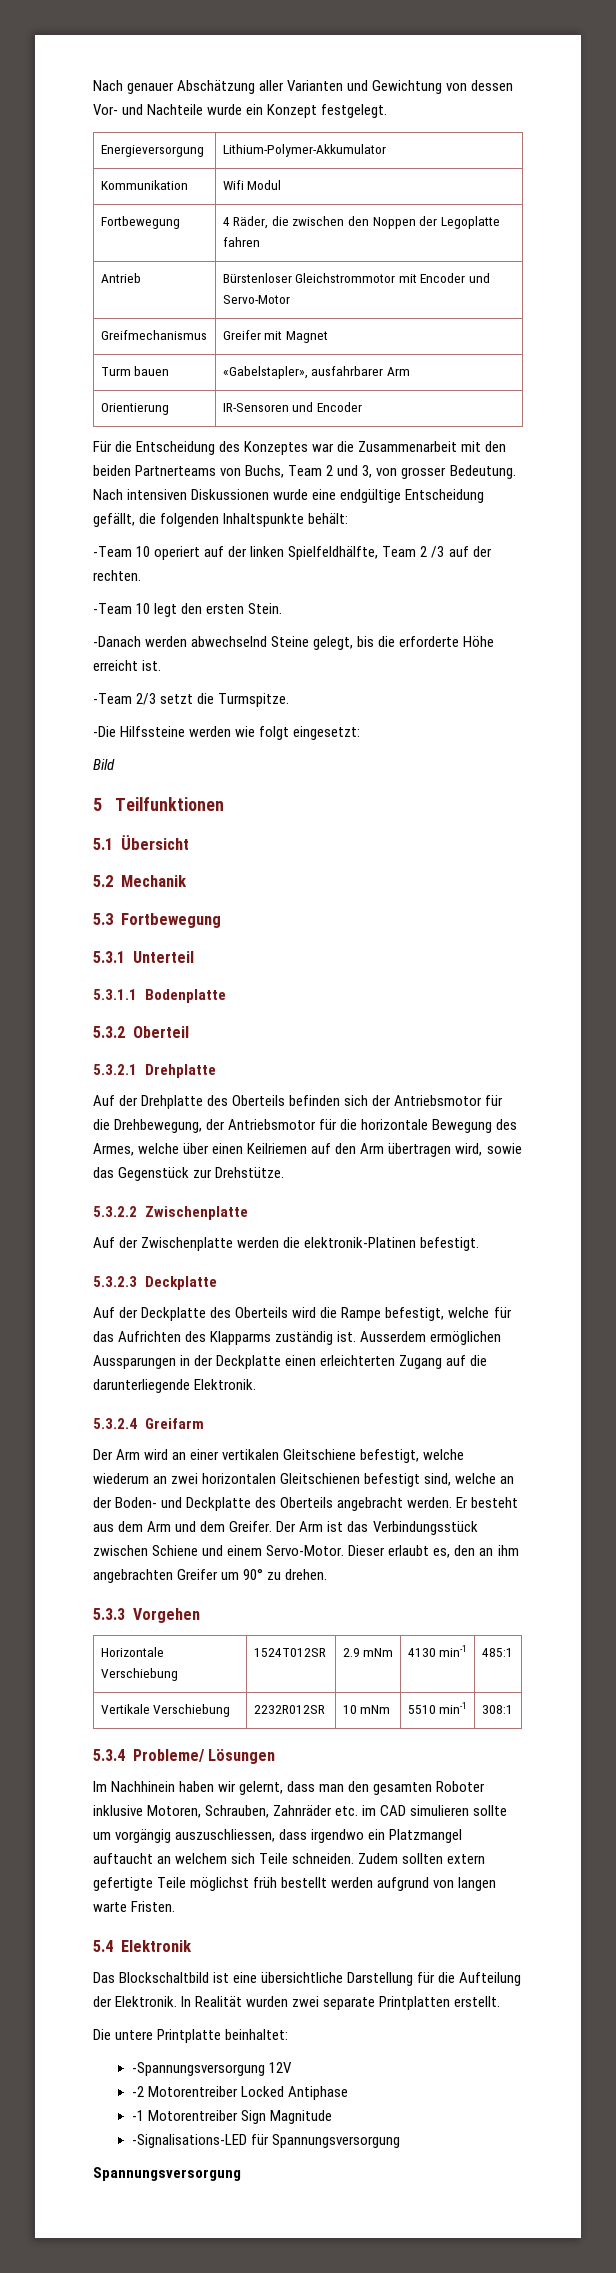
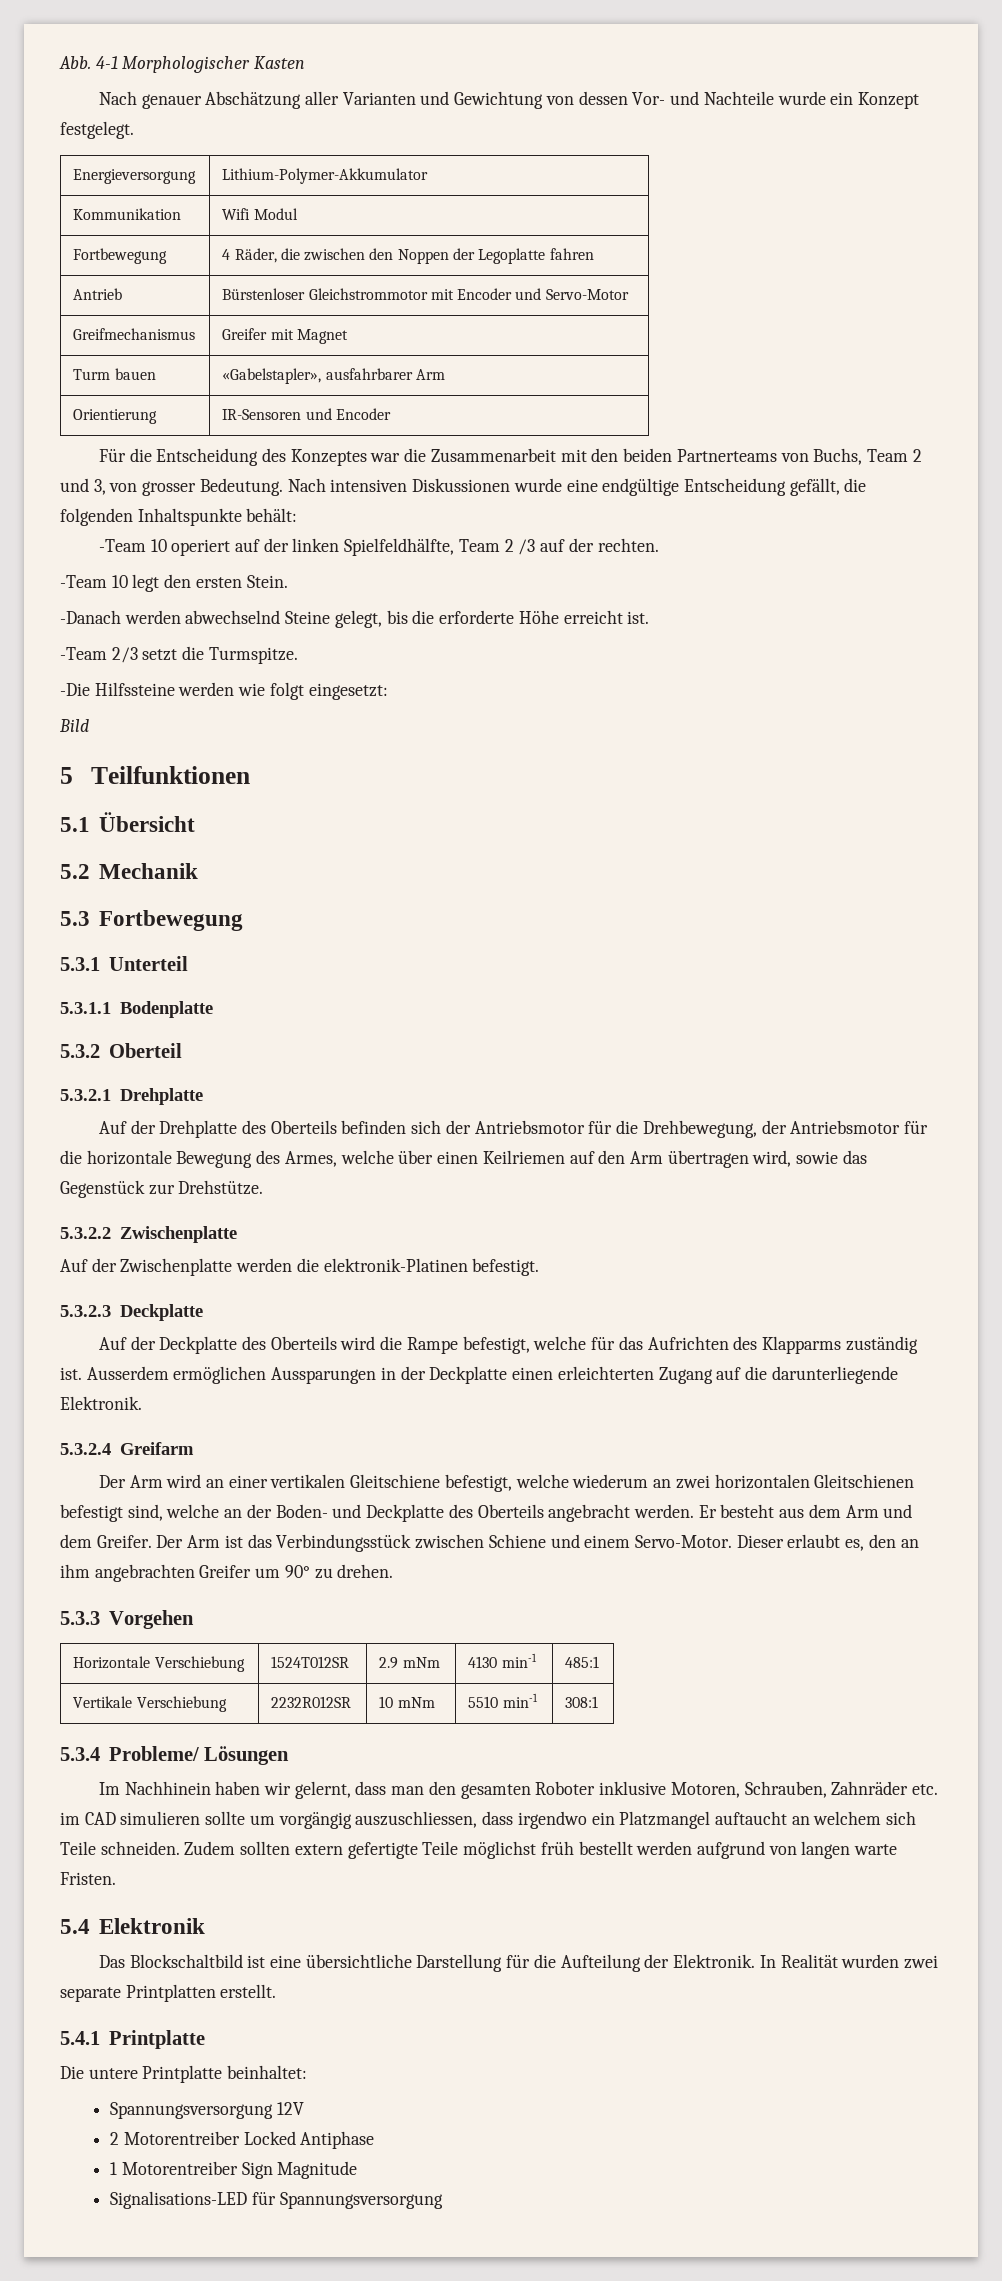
+ Abb. 4-1 Morphologischer Kasten
+ 5.4.1 Printplatte
- -Spannungsversorgung 12V
+ Spannungsversorgung 12V
- -2 Motorentreiber Locked Antiphase
+ 2 Motorentreiber Locked Antiphase
- -1 Motorentreiber Sign Magnitude
+ 1 Motorentreiber Sign Magnitude
- -Signalisations-LED für Spannungsversorgung
- Spannungsversorgung
+ Signalisations-LED für Spannungsversorgung

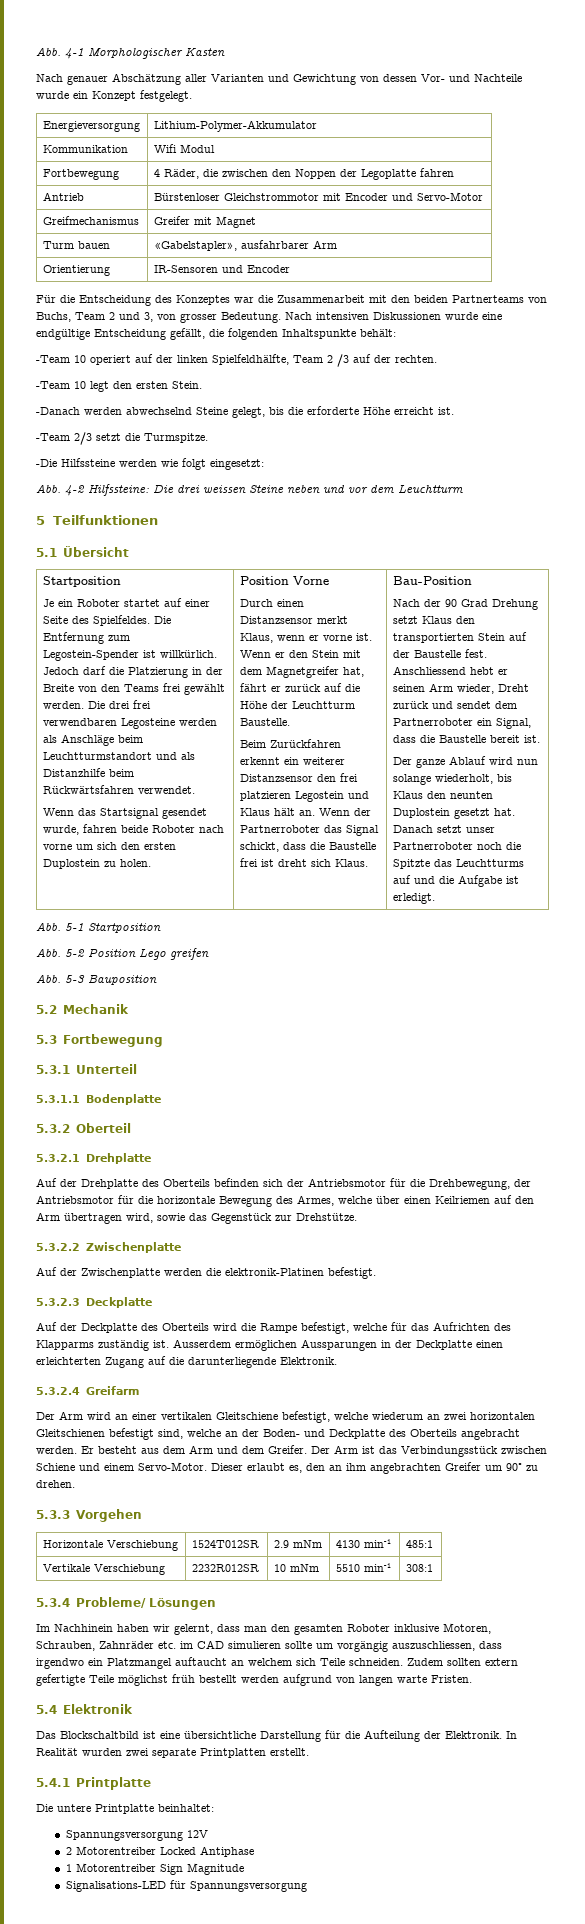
- Bild
+ Abb. 4-2 Hilfssteine: Die drei weissen Steine neben und vor dem Leuchtturm
  5 Teilfunktionen
  5.1 Übersicht
+ Startposition
+ Je ein Roboter startet auf einer Seite des Spielfeldes. Die Entfernung zum Legostein-Spender ist willkürlich. Jedoch darf die Platzierung in der Breite von den Teams frei gewählt werden. Die drei frei verwendbaren Legosteine werden als Anschläge beim Leuchtturmstandort und als Distanzhilfe beim Rückwärtsfahren verwendet.
+ Wenn das Startsignal gesendet wurde, fahren beide Roboter nach vorne um sich den ersten Duplostein zu holen. | Position Vorne
+ Durch einen Distanzsensor merkt Klaus, wenn er vorne ist. Wenn er den Stein mit dem Magnetgreifer hat, fährt er zurück auf die Höhe der Leuchtturm Baustelle.
+ Beim Zurückfahren erkennt ein weiterer Distanzsensor den frei platzieren Legostein und Klaus hält an. Wenn der Partnerroboter das Signal schickt, dass die Baustelle frei ist dreht sich Klaus. | Bau-Position
+ Nach der 90 Grad Drehung setzt Klaus den transportierten Stein auf der Baustelle fest. Anschliessend hebt er seinen Arm wieder, Dreht zurück und sendet dem Partnerroboter ein Signal, dass die Baustelle bereit ist.
+ Der ganze Ablauf wird nun solange wiederholt, bis Klaus den neunten Duplostein gesetzt hat. Danach setzt unser Partnerroboter noch die Spitzte das Leuchtturms auf und die Aufgabe ist erledigt.
+ Abb. 5-1 Startposition
+ Abb. 5-2 Position Lego greifen
+ Abb. 5-3 Bauposition

